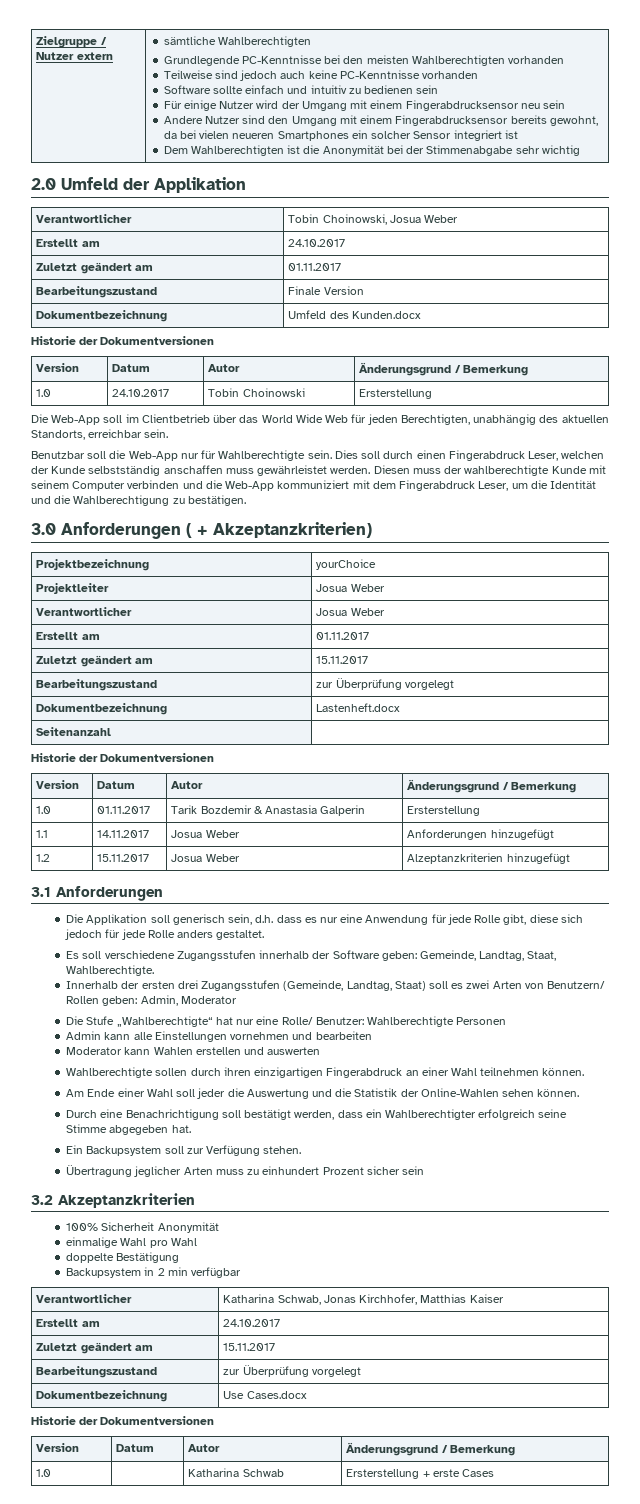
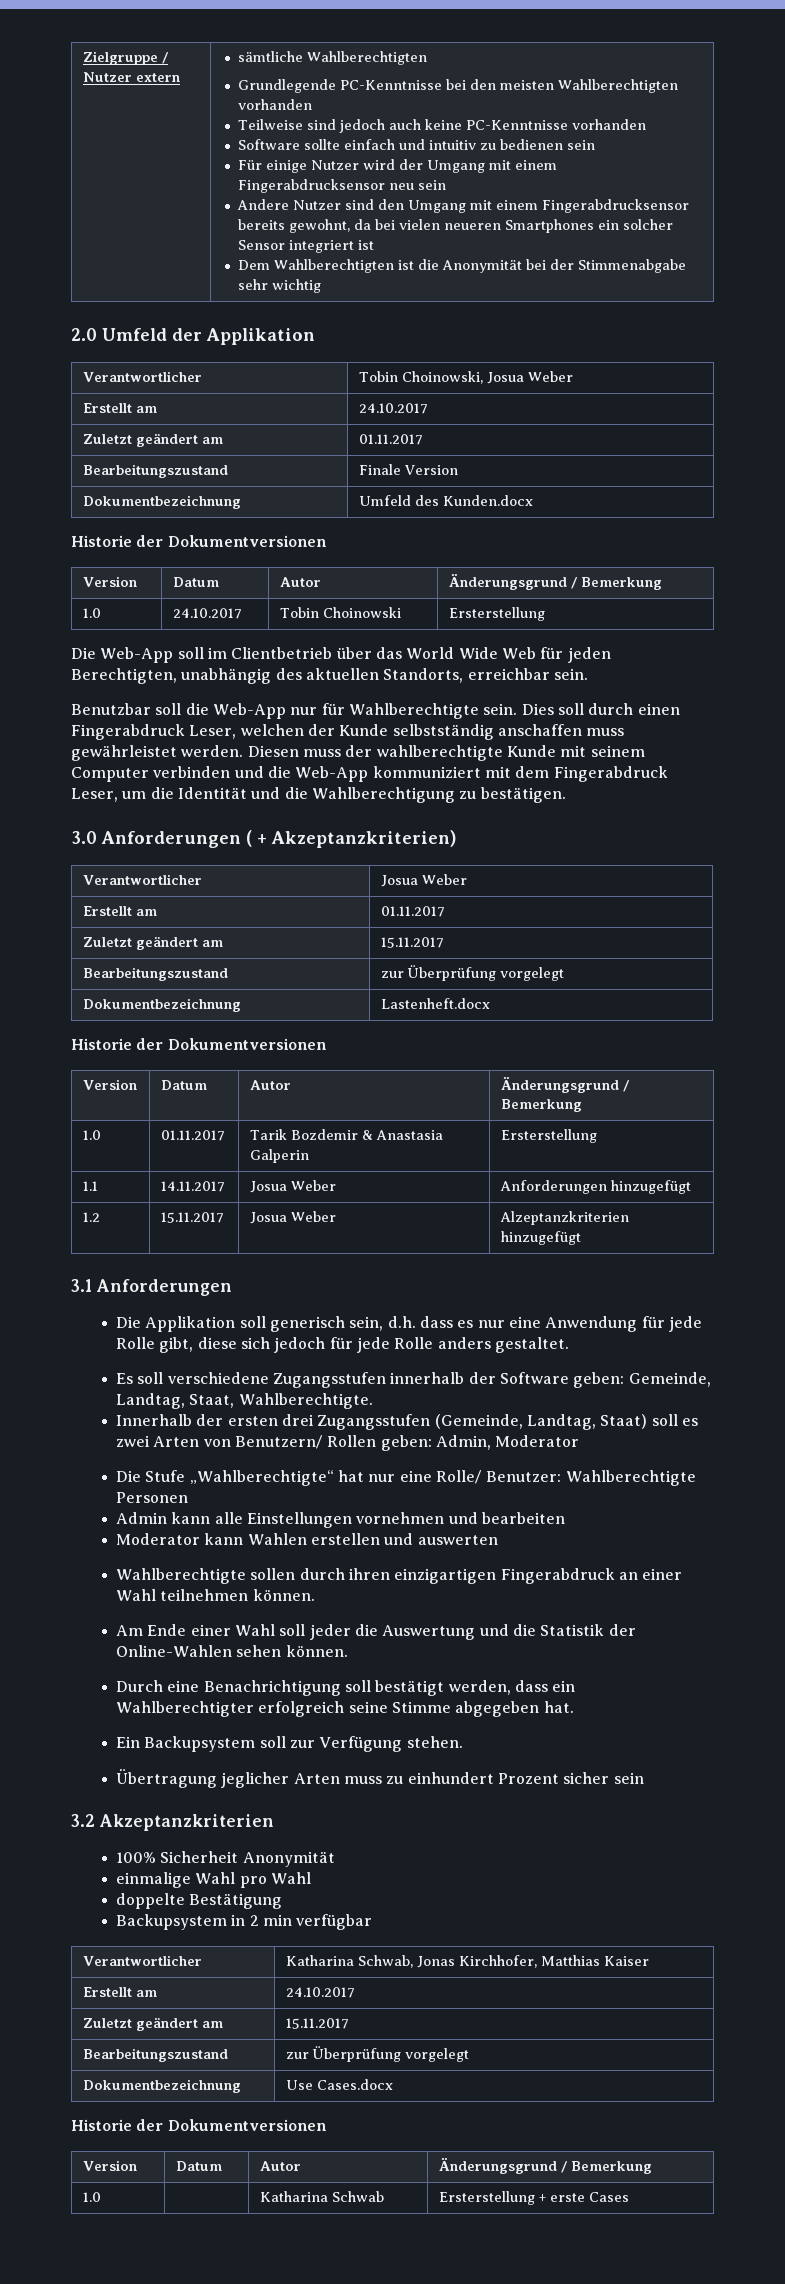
- Projektbezeichnung | yourChoice
- Projektleiter | Josua Weber
- Seitenanzahl |

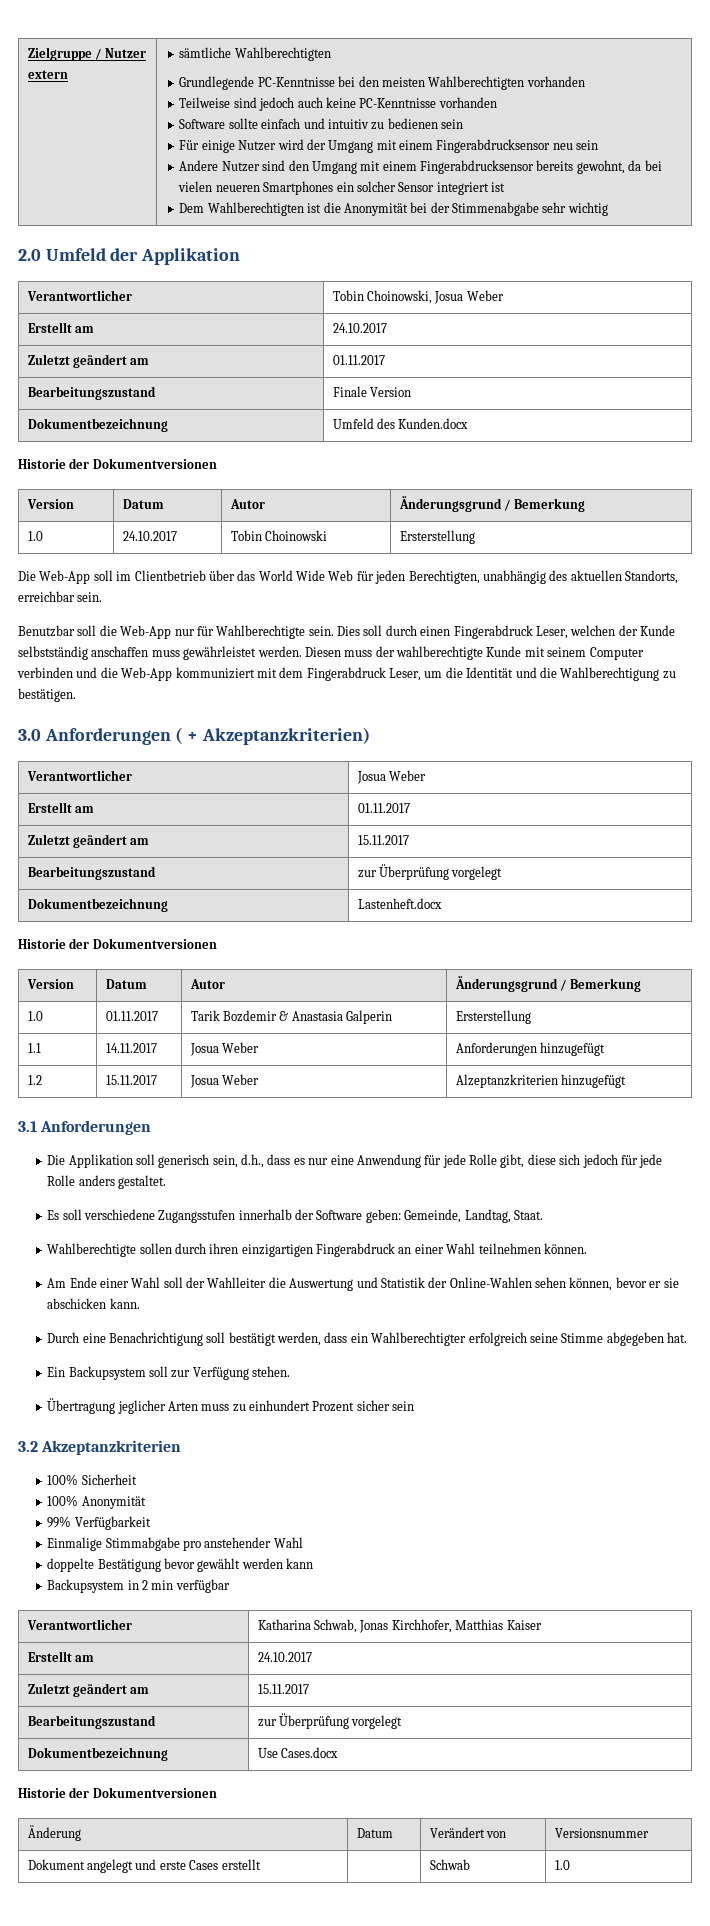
- Die Applikation soll generisch sein, d.h. dass es nur eine Anwendung für jede Rolle gibt, diese sich jedoch für jede Rolle anders gestaltet.
+ Die Applikation soll generisch sein, d.h., dass es nur eine Anwendung für jede Rolle gibt, diese sich jedoch für jede Rolle anders gestaltet.
- Es soll verschiedene Zugangsstufen innerhalb der Software geben: Gemeinde, Landtag, Staat, Wahlberechtigte.
- Innerhalb der ersten drei Zugangsstufen (Gemeinde, Landtag, Staat) soll es zwei Arten von Benutzern/ Rollen geben: Admin, Moderator
- Die Stufe „Wahlberechtigte“ hat nur eine Rolle/ Benutzer: Wahlberechtigte Personen
- Admin kann alle Einstellungen vornehmen und bearbeiten
- Moderator kann Wahlen erstellen und auswerten
+ Es soll verschiedene Zugangsstufen innerhalb der Software geben: Gemeinde, Landtag, Staat.
- Am Ende einer Wahl soll jeder die Auswertung und die Statistik der Online-Wahlen sehen können.
+ Am Ende einer Wahl soll der Wahlleiter die Auswertung und Statistik der Online-Wahlen sehen können, bevor er sie abschicken kann.
- 100% Sicherheit Anonymität
+ 100% Sicherheit
+ 100% Anonymität
- einmalige Wahl pro Wahl
+ 99% Verfügbarkeit
+ Einmalige Stimmabgabe pro anstehender Wahl
- doppelte Bestätigung
+ doppelte Bestätigung bevor gewählt werden kann
  Dokumentbezeichnung | Use Cases.docx
  Historie der Dokumentversionen
- Version | Datum | Autor | Änderungsgrund / Bemerkung
- 1.0 | | Katharina Schwab | Ersterstellung + erste Cases
+ Änderung | Datum | Verändert von | Versionsnummer
+ Dokument angelegt und erste Cases erstellt | | Schwab | 1.0

